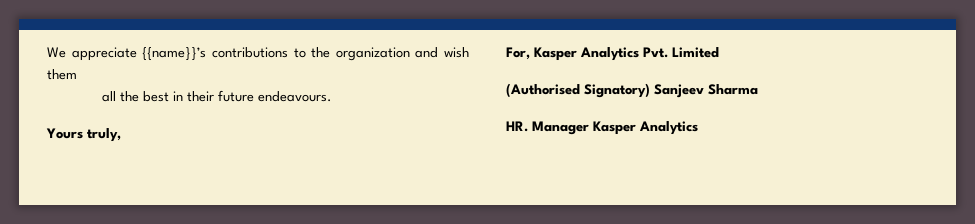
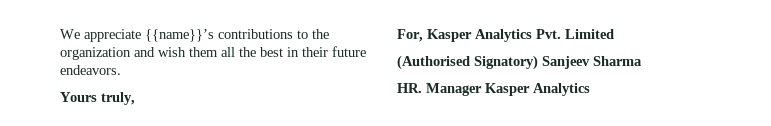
- We appreciate {{name}}’s contributions to the organization and wish them
- all the best in their future endeavours.
+ We appreciate {{name}}’s contributions to the organization and wish them all the best in their future endeavors.

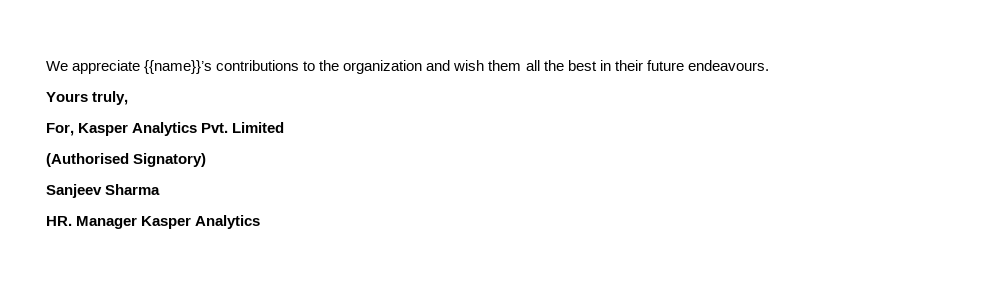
- We appreciate {{name}}’s contributions to the organization and wish them all the best in their future endeavors.
+ We appreciate {{name}}’s contributions to the organization and wish them all the best in their future endeavours.
- (Authorised Signatory) Sanjeev Sharma
+ (Authorised Signatory)
+ Sanjeev Sharma

